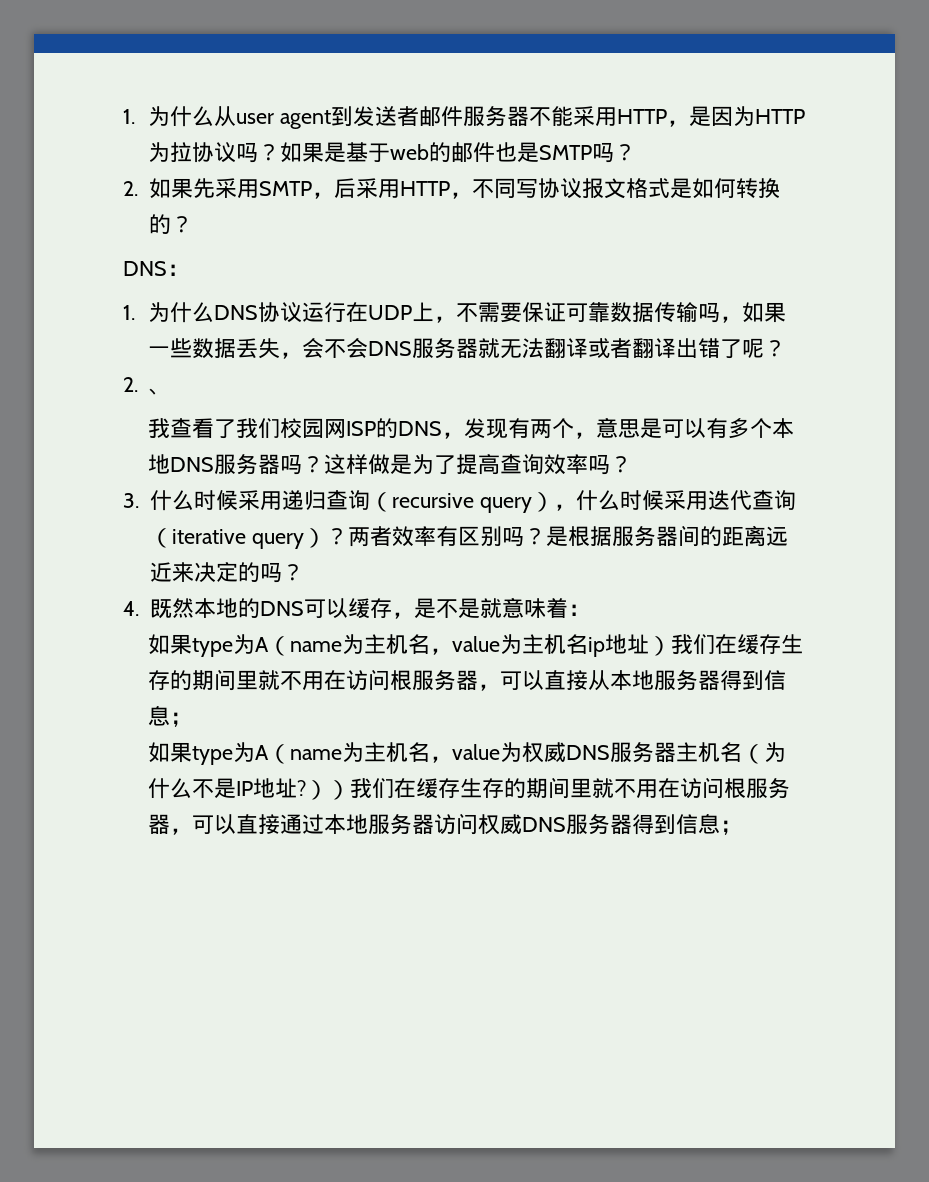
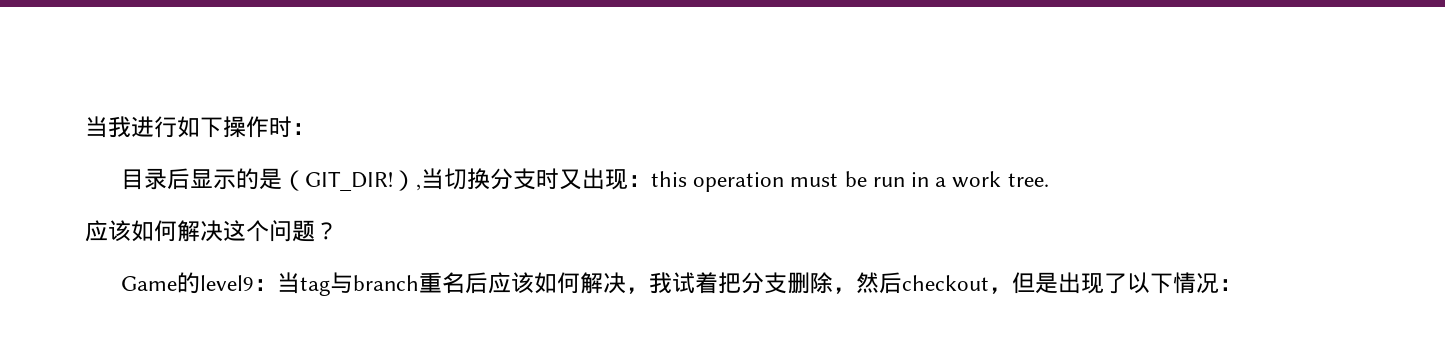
- 1.为什么从user agent到发送者邮件服务器不能采用HTTP，是因为HTTP为拉协议吗？如果是基于web的邮件也是SMTP吗？
- 2.如果先采用SMTP，后采用HTTP，不同写协议报文格式是如何转换的？
- DNS：
- 1.为什么DNS协议运行在UDP上，不需要保证可靠数据传输吗，如果一些数据丢失，会不会DNS服务器就无法翻译或者翻译出错了呢？
- 2.、
- 我查看了我们校园网ISP的DNS，发现有两个，意思是可以有多个本地DNS服务器吗？这样做是为了提高查询效率吗？
- 3.什么时候采用递归查询（recursive query），什么时候采用迭代查询（iterative query）？两者效率有区别吗？是根据服务器间的距离远近来决定的吗？
- 4.既然本地的DNS可以缓存，是不是就意味着：
- 如果type为A（name为主机名，value为主机名ip地址）我们在缓存生存的期间里就不用在访问根服务器，可以直接从本地服务器得到信息；
- 如果type为A（name为主机名，value为权威DNS服务器主机名（为什么不是IP地址?））我们在缓存生存的期间里就不用在访问根服务器，可以直接通过本地服务器访问权威DNS服务器得到信息；
+ 当我进行如下操作时：
+ 目录后显示的是（GIT_DIR!）,当切换分支时又出现：this operation must be run in a work tree.
+ 应该如何解决这个问题？
+ Game的level9：当tag与branch重名后应该如何解决，我试着把分支删除，然后checkout，但是出现了以下情况：

